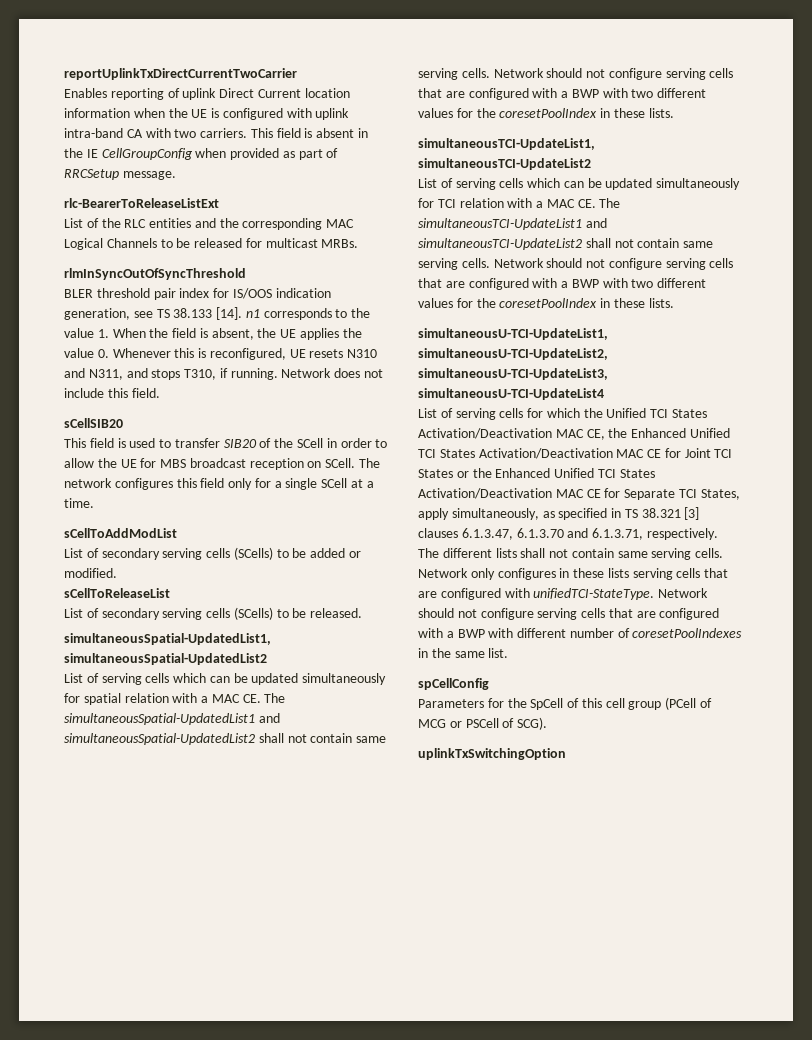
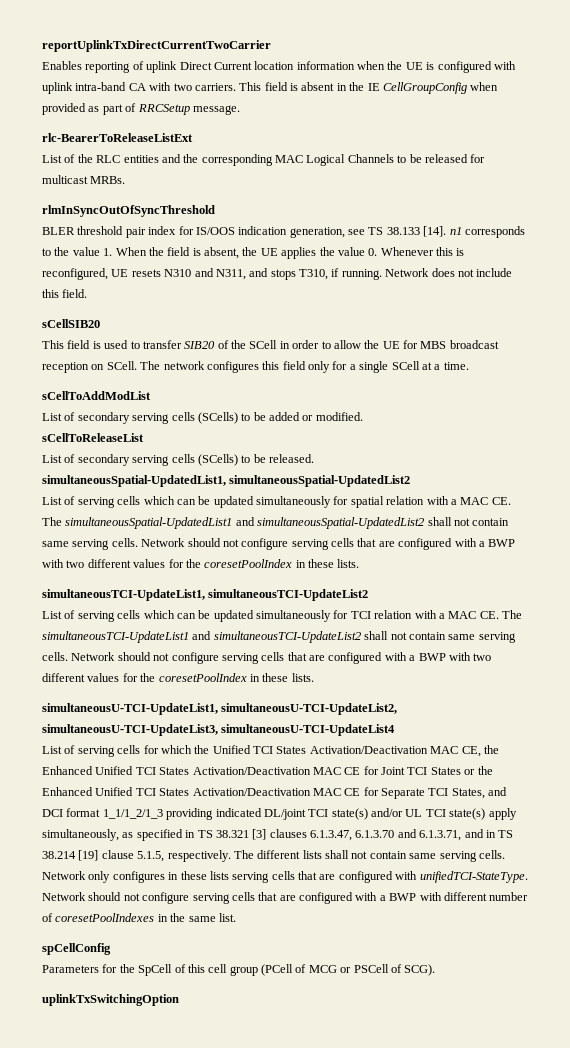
- List of serving cells for which the Unified TCI States Activation/Deactivation MAC CE, the Enhanced Unified TCI States Activation/Deactivation MAC CE for Joint TCI States or the Enhanced Unified TCI States Activation/Deactivation MAC CE for Separate TCI States, apply simultaneously, as specified in TS 38.321 [3] clauses 6.1.3.47, 6.1.3.70 and 6.1.3.71, respectively.
+ List of serving cells for which the Unified TCI States Activation/Deactivation MAC CE, the Enhanced Unified TCI States Activation/Deactivation MAC CE for Joint TCI States or the Enhanced Unified TCI States Activation/Deactivation MAC CE for Separate TCI States, and DCI format 1_1/1_2/1_3 providing indicated DL/joint TCI state(s) and/or UL TCI state(s) apply simultaneously, as specified in TS 38.321 [3] clauses 6.1.3.47, 6.1.3.70 and 6.1.3.71, and in TS 38.214 [19] clause 5.1.5, respectively.

